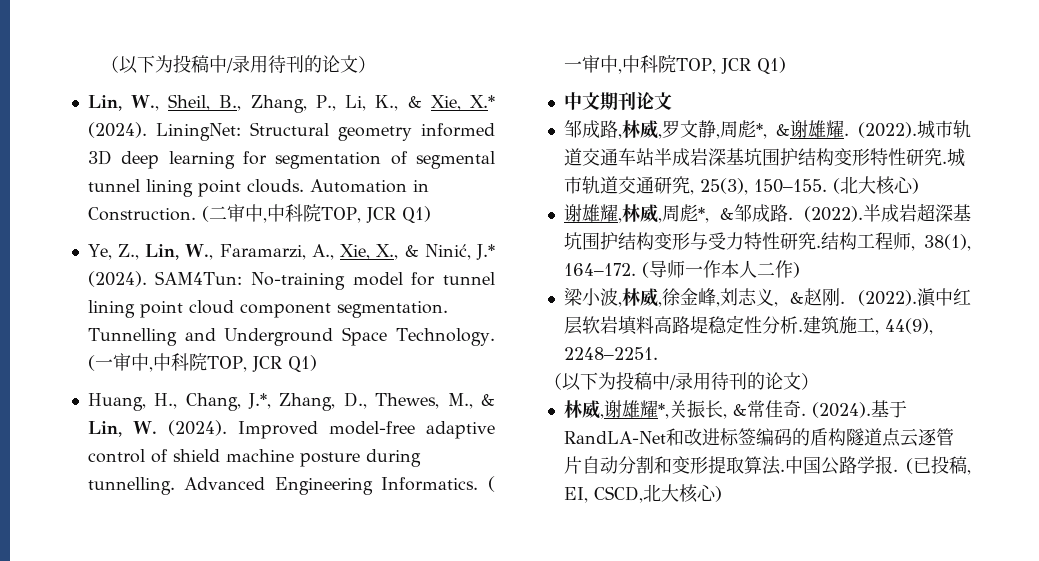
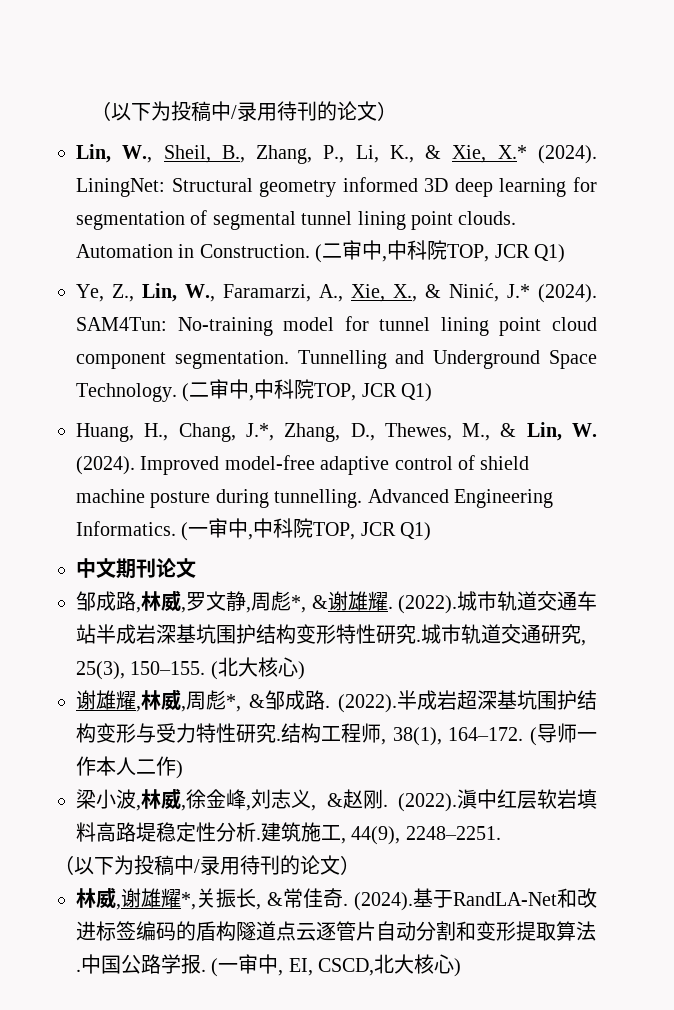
- Tunnelling and Underground Space Technology. (一审中,中科院TOP, JCR Q1)
+ Tunnelling and Underground Space Technology. (二审中,中科院TOP, JCR Q1)
- (已投稿, EI, CSCD,北大核心)
+ (一审中, EI, CSCD,北大核心)

